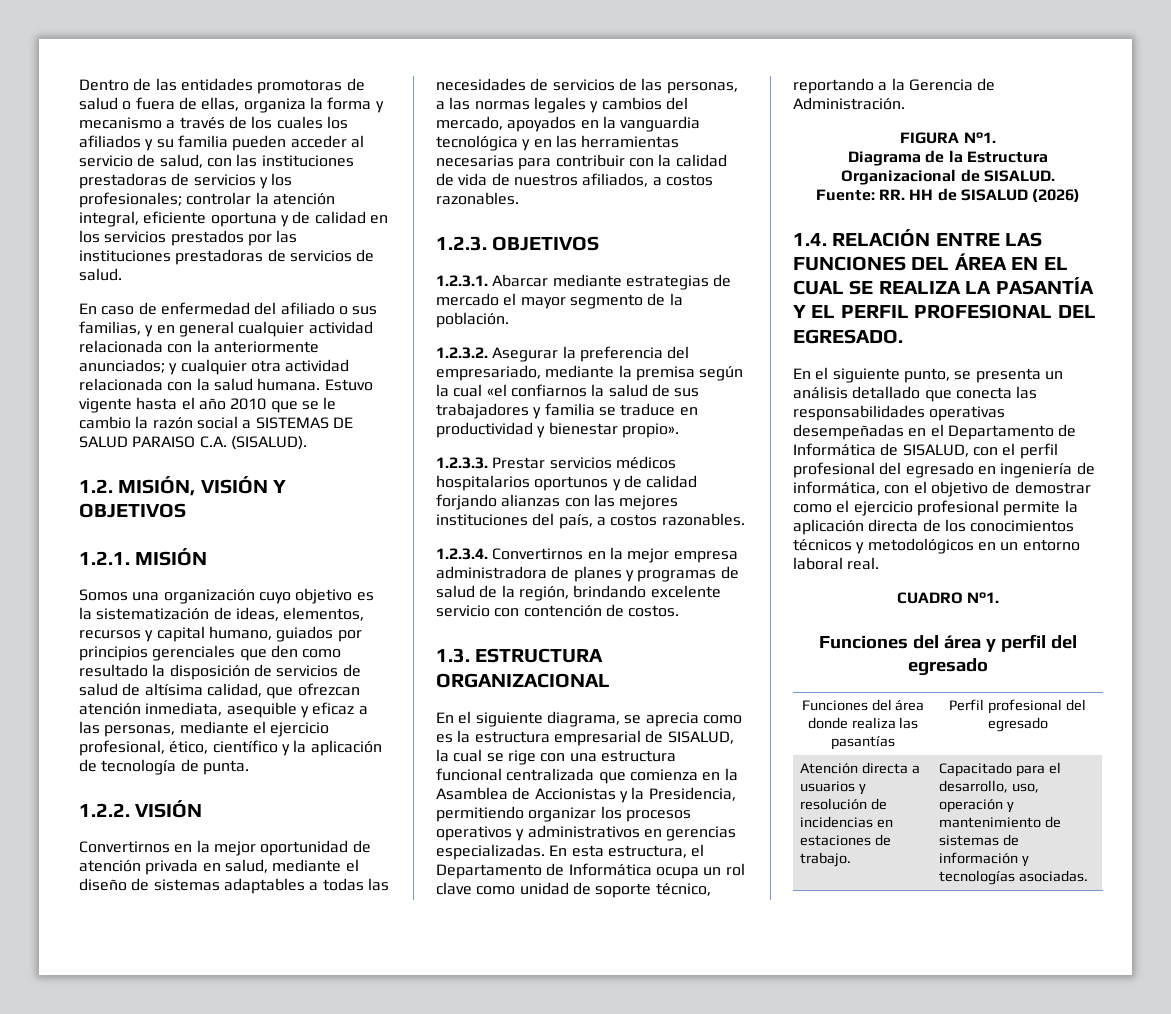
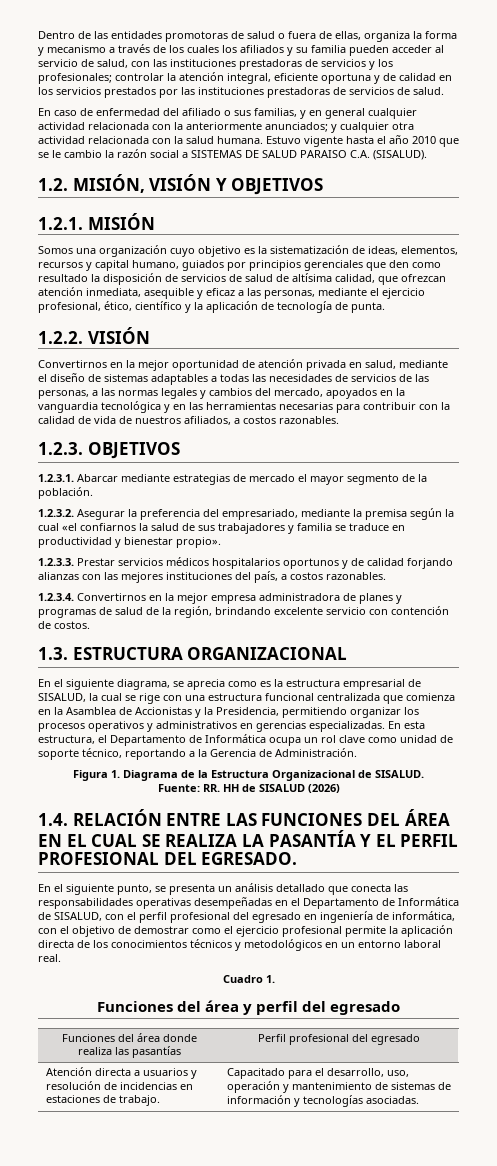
- FIGURA N°1.
- Diagrama de la Estructura Organizacional de SISALUD.
+ Figura 1. Diagrama de la Estructura Organizacional de SISALUD.
- CUADRO N°1.
+ Cuadro 1.

